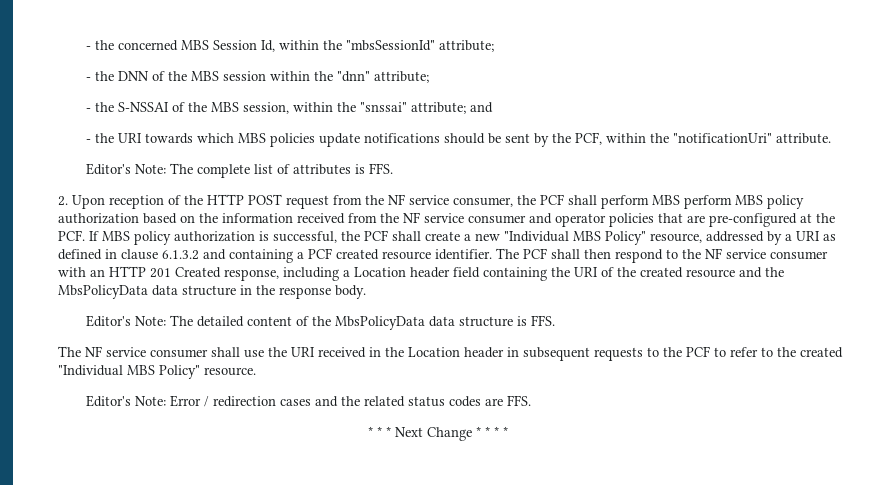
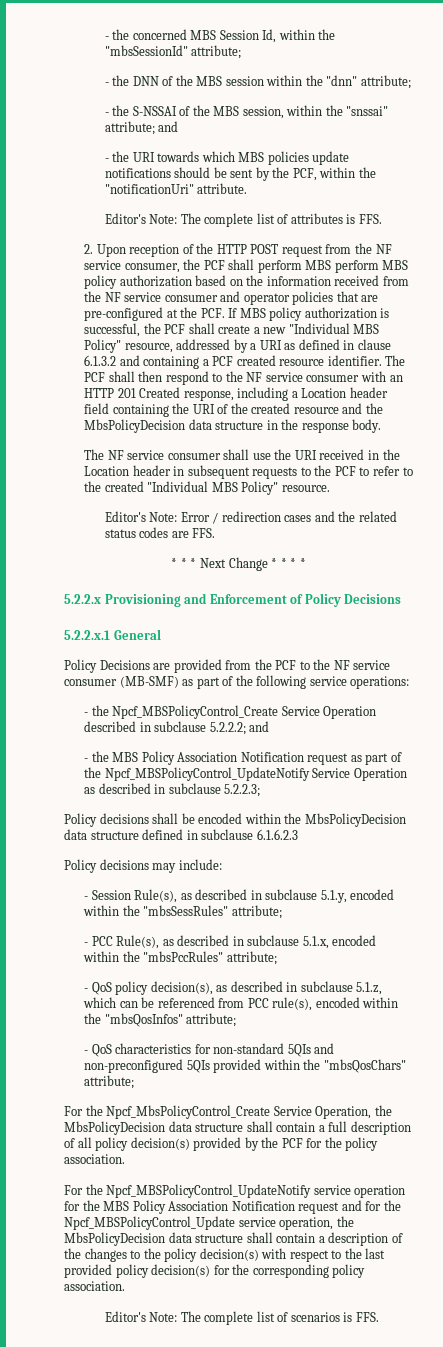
- The PCF shall then respond to the NF service consumer with an HTTP 201 Created response, including a Location header field containing the URI of the created resource and the MbsPolicyData data structure in the response body.
+ The PCF shall then respond to the NF service consumer with an HTTP 201 Created response, including a Location header field containing the URI of the created resource and the MbsPolicyDecision data structure in the response body.
- Editor's Note: The detailed content of the MbsPolicyData data structure is FFS.
+ 5.2.2.x Provisioning and Enforcement of Policy Decisions
+ 5.2.2.x.1 General
+ Policy Decisions are provided from the PCF to the NF service consumer (MB-SMF) as part of the following service operations:
+ - the Npcf_MBSPolicyControl_Create Service Operation described in subclause 5.2.2.2; and
+ - the MBS Policy Association Notification request as part of the Npcf_MBSPolicyControl_UpdateNotify Service Operation as described in subclause 5.2.2.3;
+ Policy decisions shall be encoded within the MbsPolicyDecision data structure defined in subclause 6.1.6.2.3
+ Policy decisions may include:
+ - Session Rule(s), as described in subclause 5.1.y, encoded within the "mbsSessRules" attribute;
+ - PCC Rule(s), as described in subclause 5.1.x, encoded within the "mbsPccRules" attribute;
+ - QoS policy decision(s), as described in subclause 5.1.z, which can be referenced from PCC rule(s), encoded within the "mbsQosInfos" attribute;
+ - QoS characteristics for non-standard 5QIs and non-preconfigured 5QIs provided within the "mbsQosChars" attribute;
+ For the Npcf_MbsPolicyControl_Create Service Operation, the MbsPolicyDecision data structure shall contain a full description of all policy decision(s) provided by the PCF for the policy association.
+ For the Npcf_MBSPolicyControl_UpdateNotify service operation for the MBS Policy Association Notification request and for the Npcf_MBSPolicyControl_Update service operation, the MbsPolicyDecision data structure shall contain a description of the changes to the policy decision(s) with respect to the last provided policy decision(s) for the corresponding policy association.
+ Editor's Note: The complete list of scenarios is FFS.

